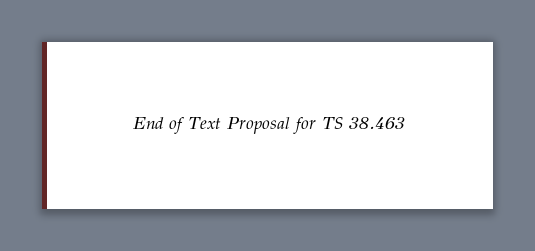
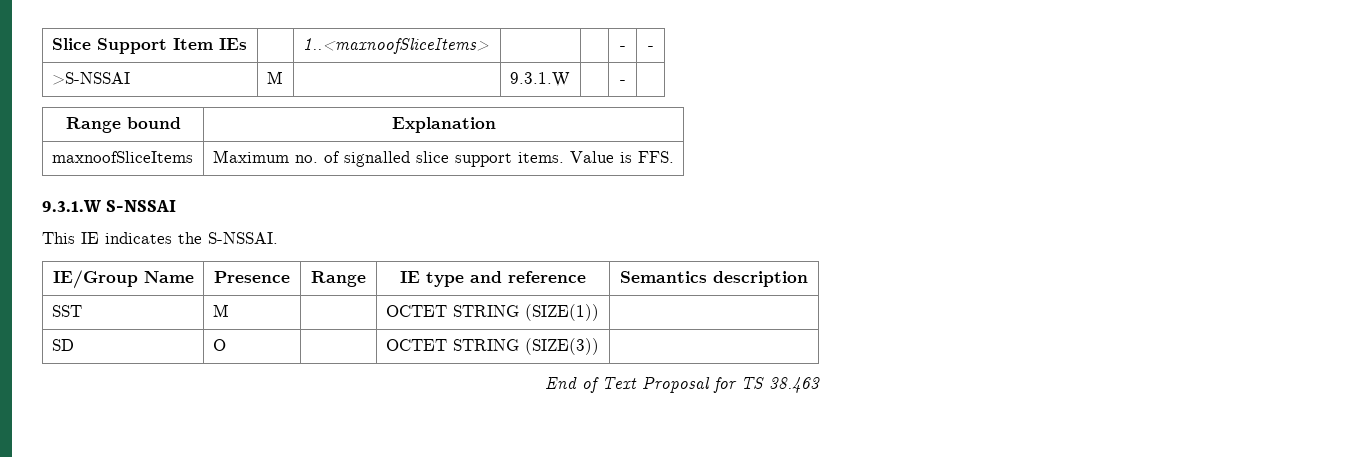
+ Slice Support Item IEs | | 1..<maxnoofSliceItems> | | | - | -
+ >S-NSSAI | M | | 9.3.1.W | | - |
+ Range bound | Explanation
+ maxnoofSliceItems | Maximum no. of signalled slice support items. Value is FFS.
+ 9.3.1.W S-NSSAI
+ This IE indicates the S-NSSAI.
+ IE/Group Name | Presence | Range | IE type and reference | Semantics description
+ SST | M | | OCTET STRING (SIZE(1)) |
+ SD | O | | OCTET STRING (SIZE(3)) |

